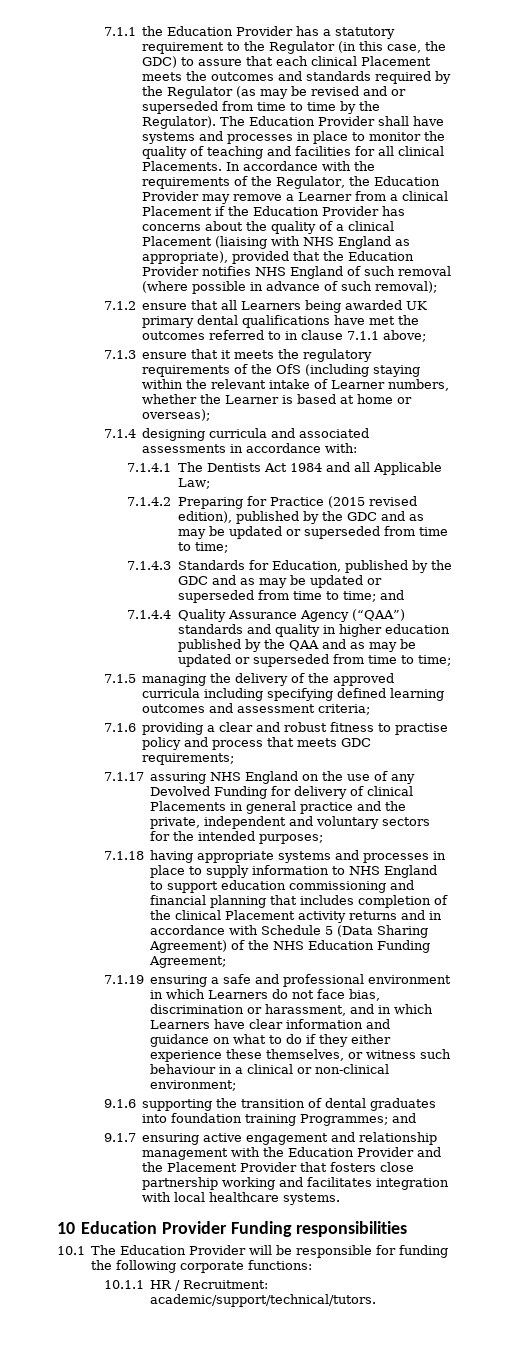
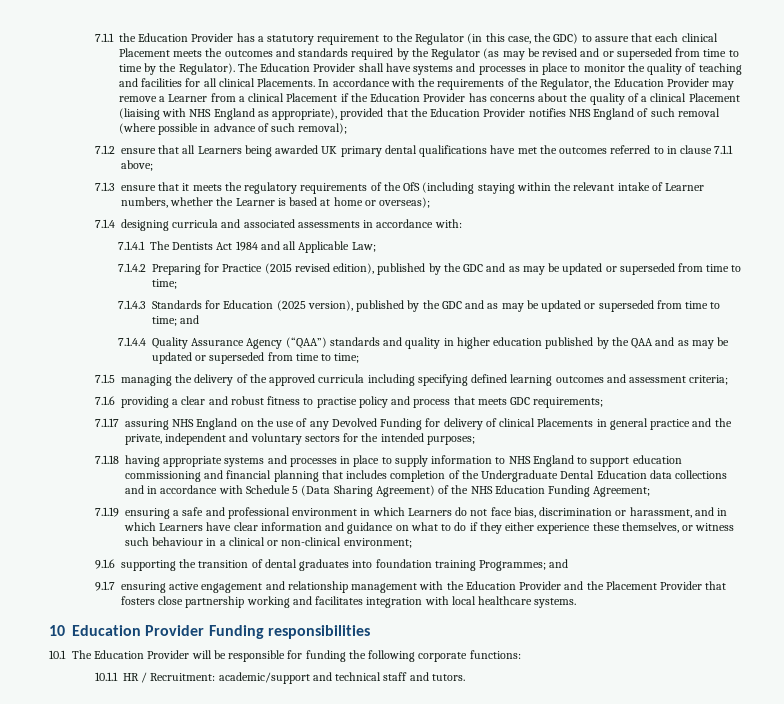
- 7.1.4.3 Standards for Education, published by the GDC and as may be updated or superseded from time to time; and
+ 7.1.4.3 Standards for Education (2025 version), published by the GDC and as may be updated or superseded from time to time; and
- 7.1.18 having appropriate systems and processes in place to supply information to NHS England to support education commissioning and financial planning that includes completion of the clinical Placement activity returns and in accordance with Schedule 5 (Data Sharing Agreement) of the NHS Education Funding Agreement;
+ 7.1.18 having appropriate systems and processes in place to supply information to NHS England to support education commissioning and financial planning that includes completion of the Undergraduate Dental Education data collections and in accordance with Schedule 5 (Data Sharing Agreement) of the NHS Education Funding Agreement;
- 10.1.1 HR / Recruitment: academic/support/technical/tutors.
+ 10.1.1 HR / Recruitment: academic/support and technical staff and tutors.

